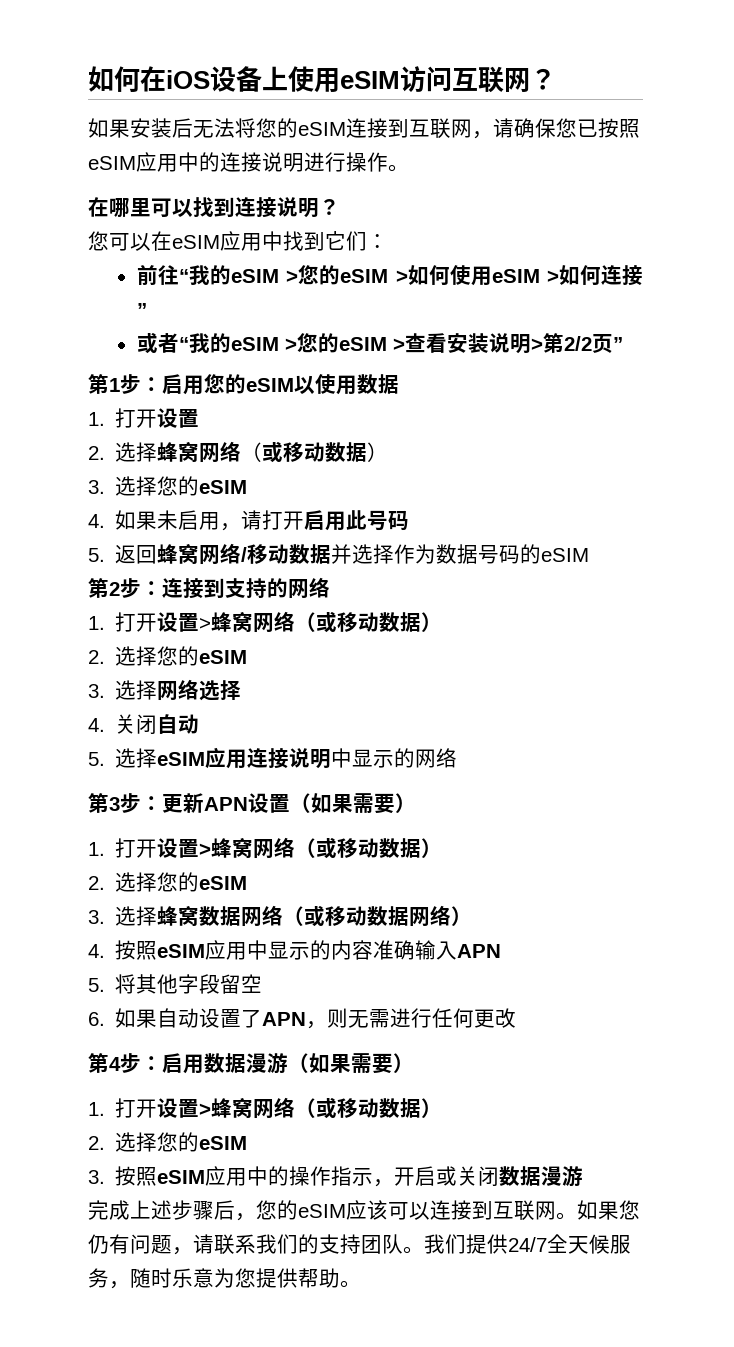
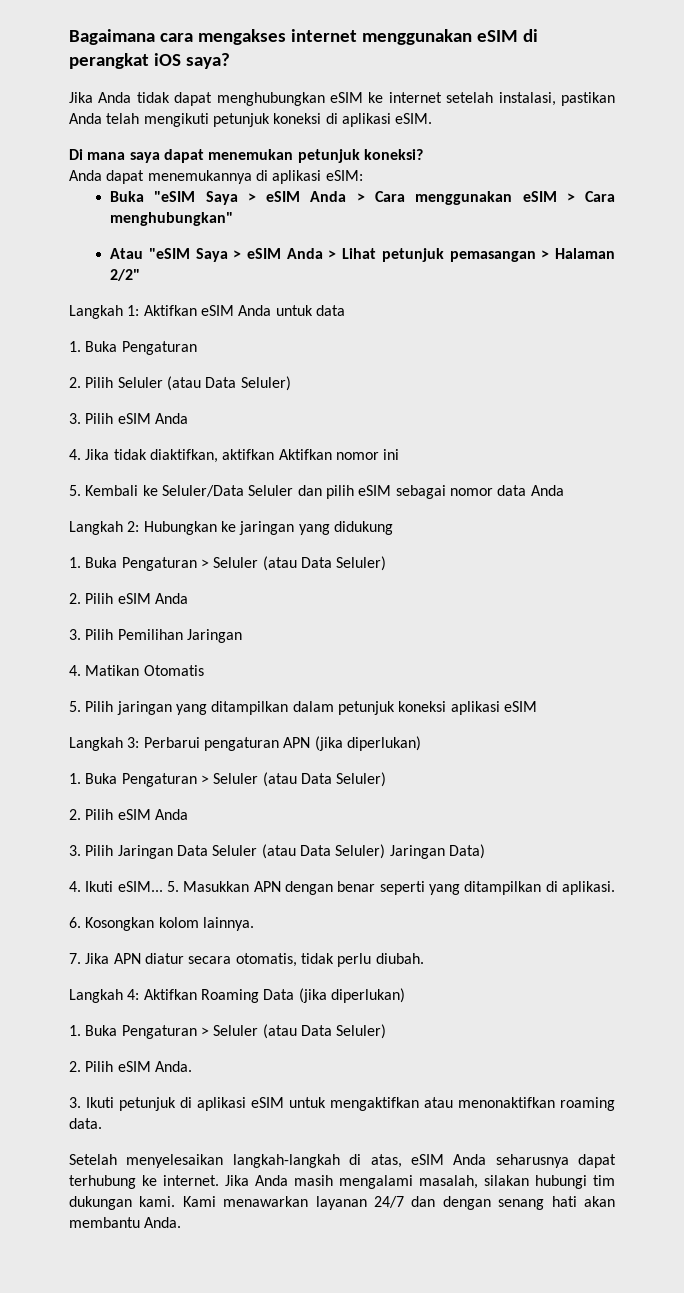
- 如何在iOS设备上使用eSIM访问互联网？
- 如果安装后无法将您的eSIM连接到互联网，请确保您已按照eSIM应用中的连接说明进行操作。
- 在哪里可以找到连接说明？
- 您可以在eSIM应用中找到它们：
- 前往“我的eSIM >您的eSIM >如何使用eSIM >如何连接”
- 或者“我的eSIM >您的eSIM >查看安装说明>第2/2页”
- 第1步：启用您的eSIM以使用数据
- 1.打开设置
- 2.选择蜂窝网络（或移动数据）
- 3.选择您的eSIM
- 4.如果未启用，请打开启用此号码
- 5.返回蜂窝网络/移动数据并选择作为数据号码的eSIM
- 第2步：连接到支持的网络
- 1.打开设置>蜂窝网络（或移动数据）
- 2.选择您的eSIM
- 3.选择网络选择
- 4.关闭自动
- 5.选择eSIM应用连接说明中显示的网络
- 第3步：更新APN设置（如果需要）
- 1.打开设置>蜂窝网络（或移动数据）
- 2.选择您的eSIM
- 3.选择蜂窝数据网络（或移动数据网络）
- 4.按照eSIM应用中显示的内容准确输入APN
- 5.将其他字段留空
- 6.如果自动设置了APN，则无需进行任何更改
- 第4步：启用数据漫游（如果需要）
- 1.打开设置>蜂窝网络（或移动数据）
- 2.选择您的eSIM
- 3.按照eSIM应用中的操作指示，开启或关闭数据漫游
- 完成上述步骤后，您的eSIM应该可以连接到互联网。如果您仍有问题，请联系我们的支持团队。我们提供24/7全天候服务，随时乐意为您提供帮助。
+ Bagaimana cara mengakses internet menggunakan eSIM di perangkat iOS saya?
+ Jika Anda tidak dapat menghubungkan eSIM ke internet setelah instalasi, pastikan Anda telah mengikuti petunjuk koneksi di aplikasi eSIM.
+ Di mana saya dapat menemukan petunjuk koneksi?
+ Anda dapat menemukannya di aplikasi eSIM:
+ Buka "eSIM Saya > eSIM Anda > Cara menggunakan eSIM > Cara menghubungkan"
+ Atau "eSIM Saya > eSIM Anda > Lihat petunjuk pemasangan > Halaman 2/2"
+ Langkah 1: Aktifkan eSIM Anda untuk data
+ 1. Buka Pengaturan
+ 2. Pilih Seluler (atau Data Seluler)
+ 3. Pilih eSIM Anda
+ 4. Jika tidak diaktifkan, aktifkan Aktifkan nomor ini
+ 5. Kembali ke Seluler/Data Seluler dan pilih eSIM sebagai nomor data Anda
+ Langkah 2: Hubungkan ke jaringan yang didukung
+ 1. Buka Pengaturan > Seluler (atau Data Seluler)
+ 2. Pilih eSIM Anda
+ 3. Pilih Pemilihan Jaringan
+ 4. Matikan Otomatis
+ 5. Pilih jaringan yang ditampilkan dalam petunjuk koneksi aplikasi eSIM
+ Langkah 3: Perbarui pengaturan APN (jika diperlukan)
+ 1. Buka Pengaturan > Seluler (atau Data Seluler)
+ 2. Pilih eSIM Anda
+ 3. Pilih Jaringan Data Seluler (atau Data Seluler) Jaringan Data)
+ 4. Ikuti eSIM... 5. Masukkan APN dengan benar seperti yang ditampilkan di aplikasi.
+ 6. Kosongkan kolom lainnya.
+ 7. Jika APN diatur secara otomatis, tidak perlu diubah.
+ Langkah 4: Aktifkan Roaming Data (jika diperlukan)
+ 1. Buka Pengaturan > Seluler (atau Data Seluler)
+ 2. Pilih eSIM Anda.
+ 3. Ikuti petunjuk di aplikasi eSIM untuk mengaktifkan atau menonaktifkan roaming data.
+ Setelah menyelesaikan langkah-langkah di atas, eSIM Anda seharusnya dapat terhubung ke internet. Jika Anda masih mengalami masalah, silakan hubungi tim dukungan kami. Kami menawarkan layanan 24/7 dan dengan senang hati akan membantu Anda.

